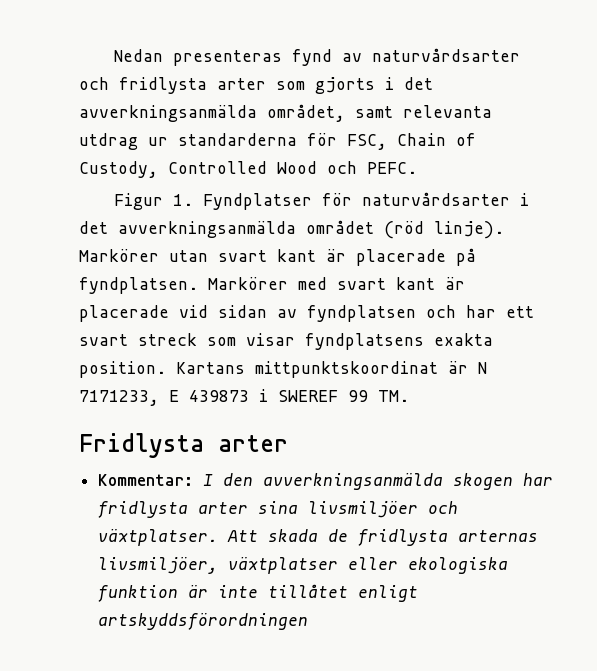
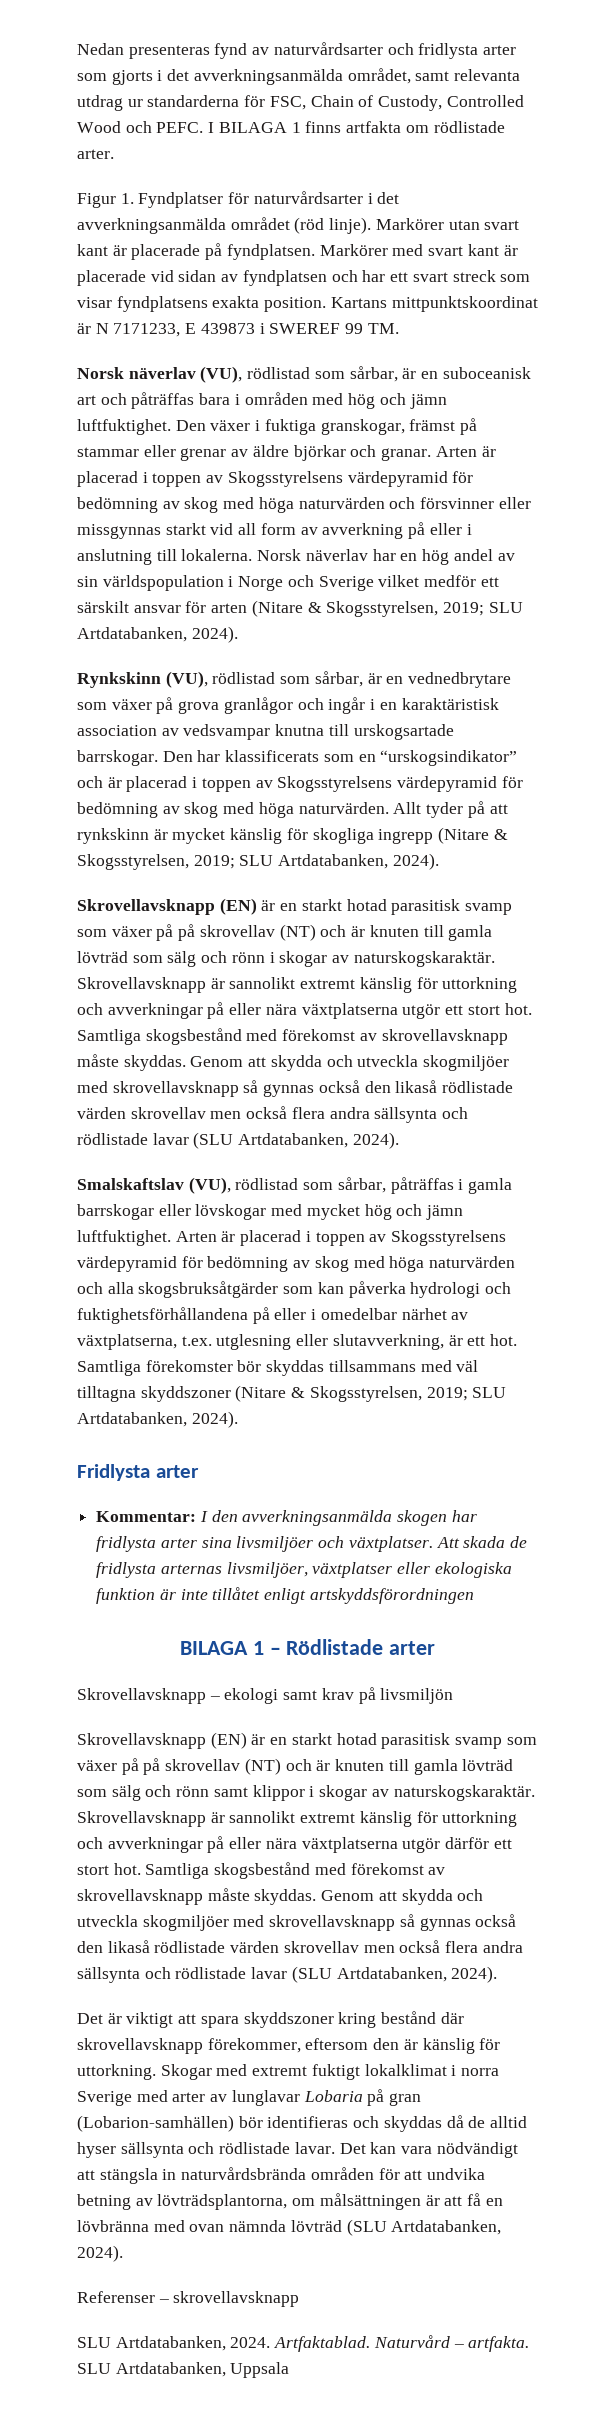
+ I BILAGA 1 finns artfakta om rödlistade arter.
+ Norsk näverlav (VU), rödlistad som sårbar, är en suboceanisk art och påträffas bara i områden med hög och jämn luftfuktighet. Den växer i fuktiga granskogar, främst på stammar eller grenar av äldre björkar och granar. Arten är placerad i toppen av Skogsstyrelsens värdepyramid för bedömning av skog med höga naturvärden och försvinner eller missgynnas starkt vid all form av avverkning på eller i anslutning till lokalerna. Norsk näverlav har en hög andel av sin världspopulation i Norge och Sverige vilket medför ett särskilt ansvar för arten (Nitare & Skogsstyrelsen, 2019; SLU Artdatabanken, 2024).
+ Rynkskinn (VU), rödlistad som sårbar, är en vednedbrytare som växer på grova granlågor och ingår i en karaktäristisk association av vedsvampar knutna till urskogsartade barrskogar. Den har klassificerats som en “urskogsindikator” och är placerad i toppen av Skogsstyrelsens värdepyramid för bedömning av skog med höga naturvärden. Allt tyder på att rynkskinn är mycket känslig för skogliga ingrepp (Nitare & Skogsstyrelsen, 2019; SLU Artdatabanken, 2024).
+ Skrovellavsknapp (EN) är en starkt hotad parasitisk svamp som växer på på skrovellav (NT) och är knuten till gamla lövträd som sälg och rönn i skogar av naturskogskaraktär. Skrovellavsknapp är sannolikt extremt känslig för uttorkning och avverkningar på eller nära växtplatserna utgör ett stort hot. Samtliga skogsbestånd med förekomst av skrovellavsknapp måste skyddas. Genom att skydda och utveckla skogmiljöer med skrovellavsknapp så gynnas också den likaså rödlistade värden skrovellav men också flera andra sällsynta och rödlistade lavar (SLU Artdatabanken, 2024).
+ Smalskaftslav (VU), rödlistad som sårbar, påträffas i gamla barrskogar eller lövskogar med mycket hög och jämn luftfuktighet. Arten är placerad i toppen av Skogsstyrelsens värdepyramid för bedömning av skog med höga naturvärden och alla skogsbruksåtgärder som kan påverka hydrologi och fuktighetsförhållandena på eller i omedelbar närhet av växtplatserna, t.ex. utglesning eller slutavverkning, är ett hot. Samtliga förekomster bör skyddas tillsammans med väl tilltagna skyddszoner (Nitare & Skogsstyrelsen, 2019; SLU Artdatabanken, 2024).
+ BILAGA 1 – Rödlistade arter
+ Skrovellavsknapp – ekologi samt krav på livsmiljön
+ Skrovellavsknapp (EN) är en starkt hotad parasitisk svamp som växer på på skrovellav (NT) och är knuten till gamla lövträd som sälg och rönn samt klippor i skogar av naturskogskaraktär. Skrovellavsknapp är sannolikt extremt känslig för uttorkning och avverkningar på eller nära växtplatserna utgör därför ett stort hot. Samtliga skogsbestånd med förekomst av skrovellavsknapp måste skyddas. Genom att skydda och utveckla skogmiljöer med skrovellavsknapp så gynnas också den likaså rödlistade värden skrovellav men också flera andra sällsynta och rödlistade lavar (SLU Artdatabanken, 2024).
+ Det är viktigt att spara skyddszoner kring bestånd där skrovellavsknapp förekommer, eftersom den är känslig för uttorkning. Skogar med extremt fuktigt lokalklimat i norra Sverige med arter av lunglavar Lobaria på gran (Lobarion-samhällen) bör identifieras och skyddas då de alltid hyser sällsynta och rödlistade lavar. Det kan vara nödvändigt att stängsla in naturvårdsbrända områden för att undvika betning av lövträdsplantorna, om målsättningen är att få en lövbränna med ovan nämnda lövträd (SLU Artdatabanken, 2024).
+ Referenser – skrovellavsknapp
+ SLU Artdatabanken, 2024. Artfaktablad. Naturvård – artfakta. SLU Artdatabanken, Uppsala

